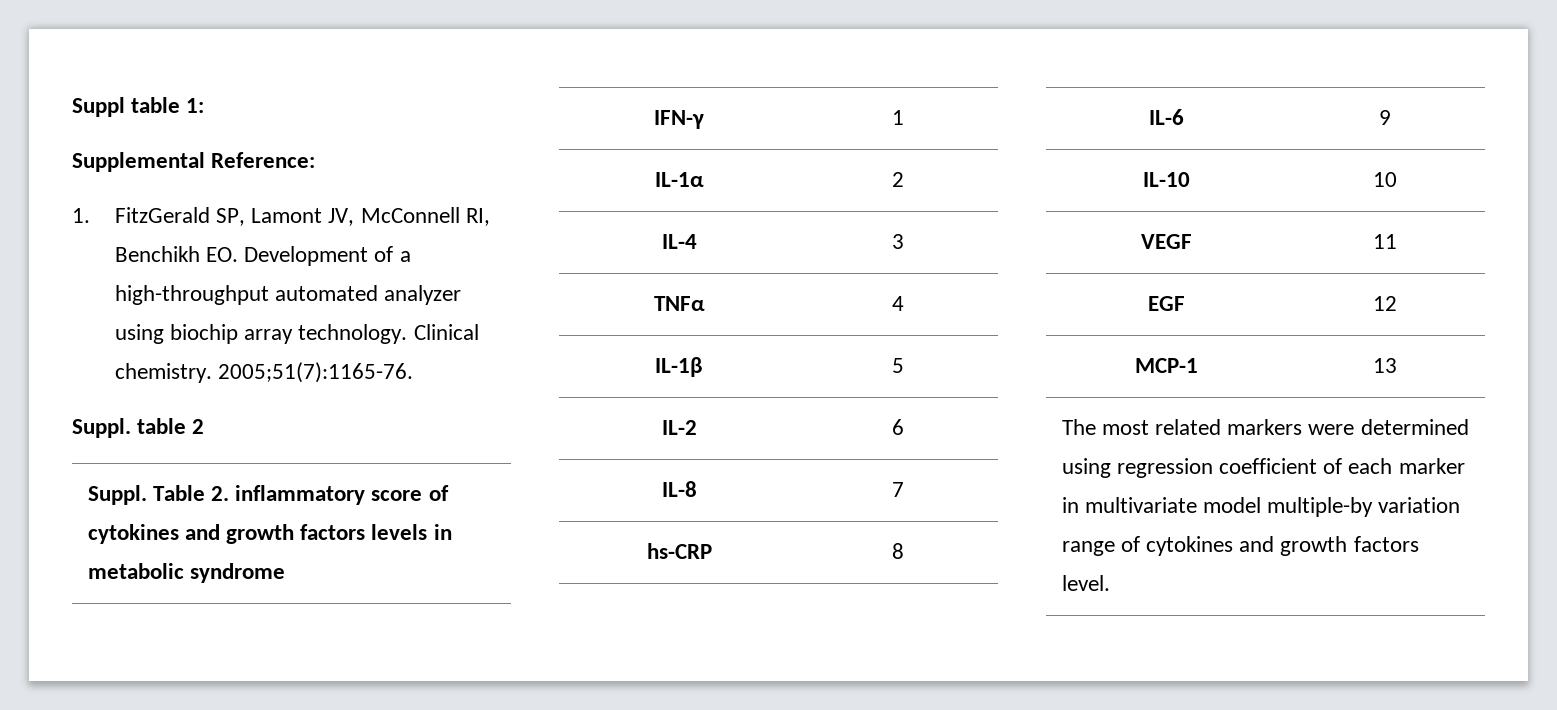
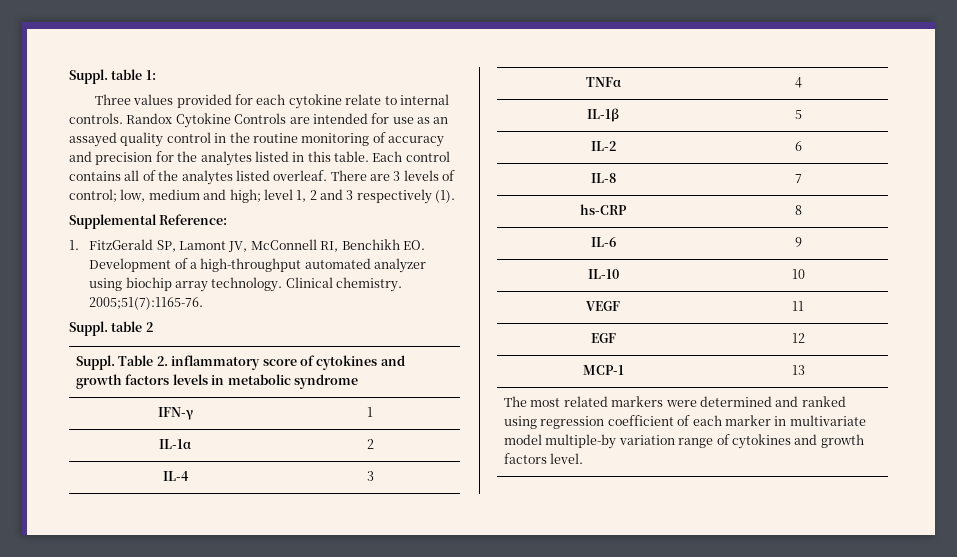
- Suppl table 1:
+ Suppl. table 1:
+ Three values provided for each cytokine relate to internal controls. Randox Cytokine Controls are intended for use as an assayed quality control in the routine monitoring of accuracy and precision for the analytes listed in this table. Each control contains all of the analytes listed overleaf. There are 3 levels of control; low, medium and high; level 1, 2 and 3 respectively (1).
- The most related markers were determined using regression coefficient of each marker in multivariate model multiple-by variation range of cytokines and growth factors level.
+ The most related markers were determined and ranked using regression coefficient of each marker in multivariate model multiple-by variation range of cytokines and growth factors level.

